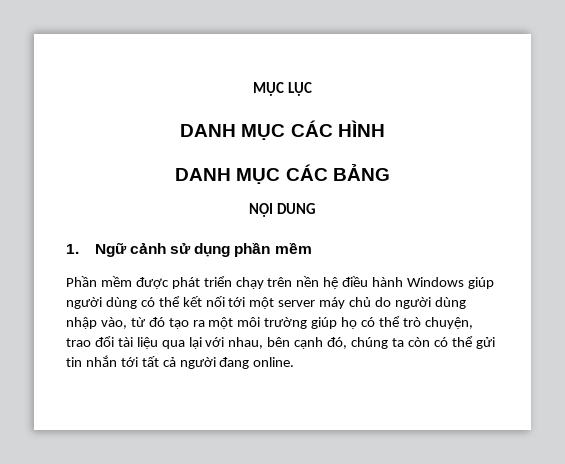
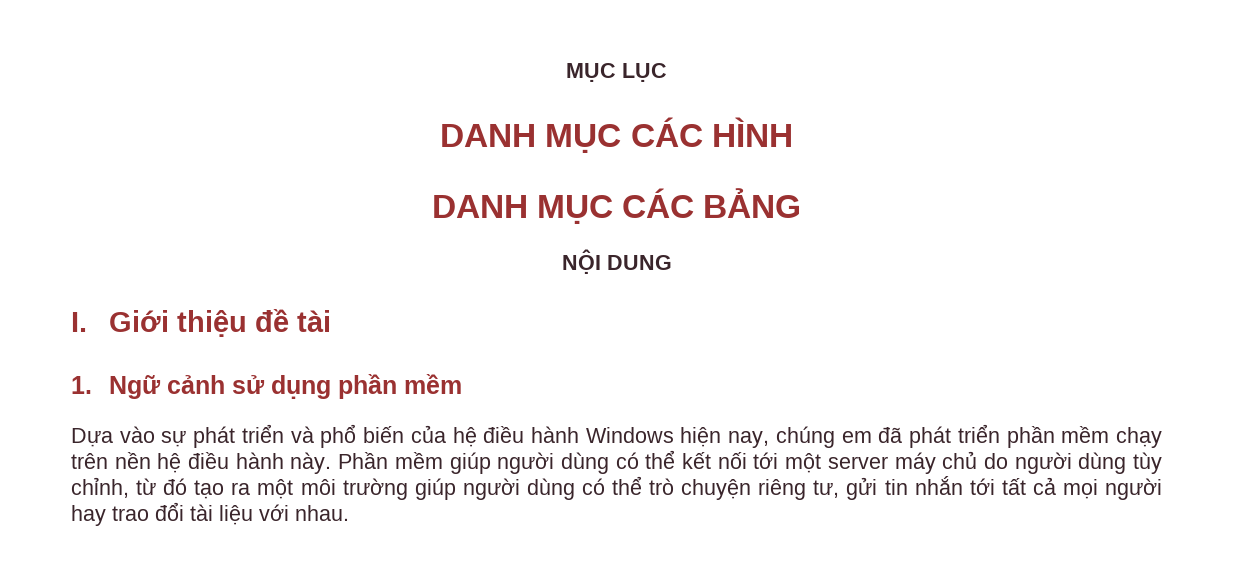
+ I. Giới thiệu đề tài
- Phần mềm được phát triển chạy trên nền hệ điều hành Windows giúp người dùng có thể kết nối tới một server máy chủ do người dùng nhập vào, từ đó tạo ra một môi trường giúp họ có thể trò chuyện, trao đổi tài liệu qua lại với nhau, bên cạnh đó, chúng ta còn có thể gửi tin nhắn tới tất cả người đang online.
+ Dựa vào sự phát triển và phổ biến của hệ điều hành Windows hiện nay, chúng em đã phát triển phần mềm chạy trên nền hệ điều hành này. Phần mềm giúp người dùng có thể kết nối tới một server máy chủ do người dùng tùy chỉnh, từ đó tạo ra một môi trường giúp người dùng có thể trò chuyện riêng tư, gửi tin nhắn tới tất cả mọi người hay trao đổi tài liệu với nhau.

